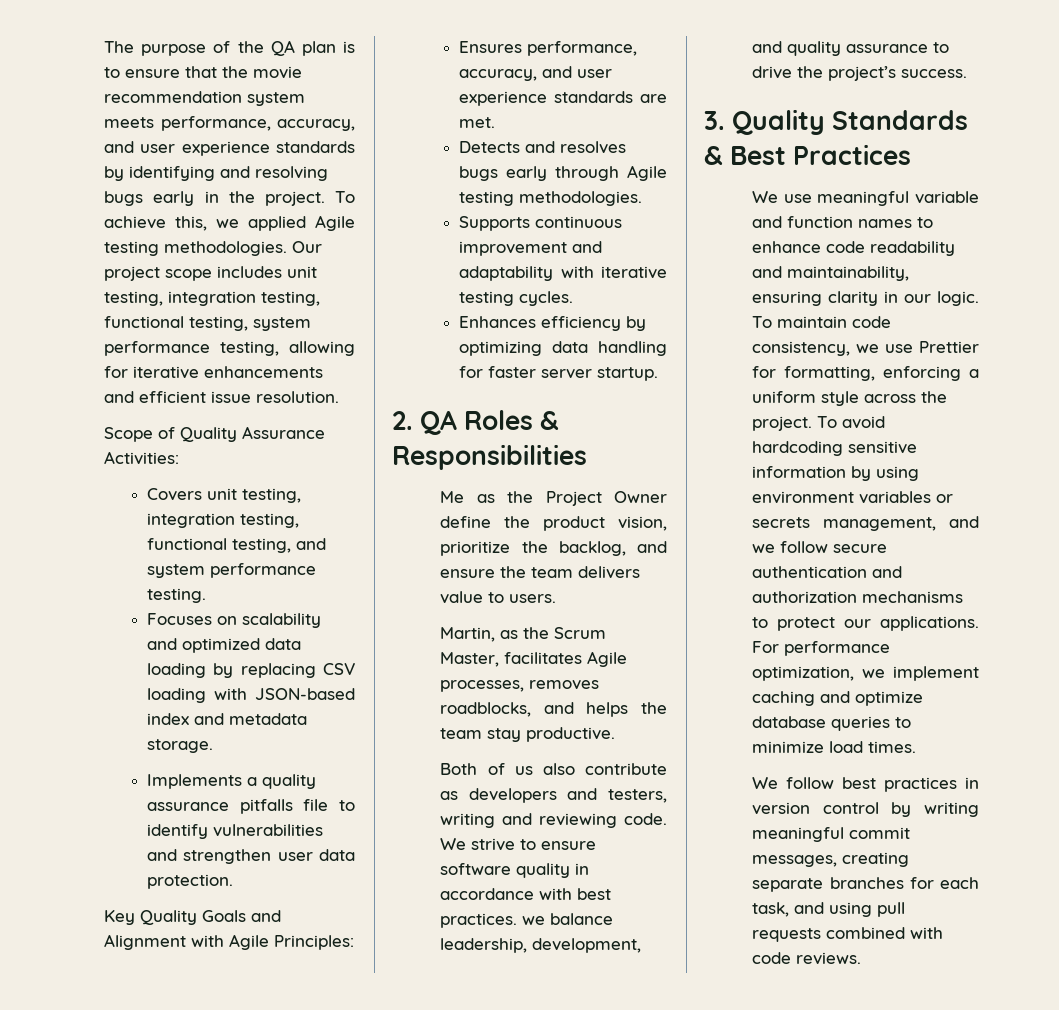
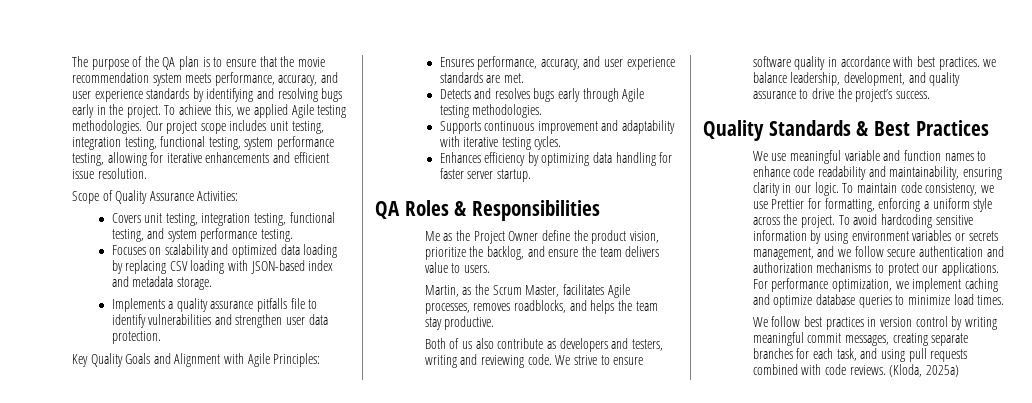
- 2. QA Roles & Responsibilities
+ QA Roles & Responsibilities
- 3. Quality Standards & Best Practices
+ Quality Standards & Best Practices
+ (Kloda, 2025a)

